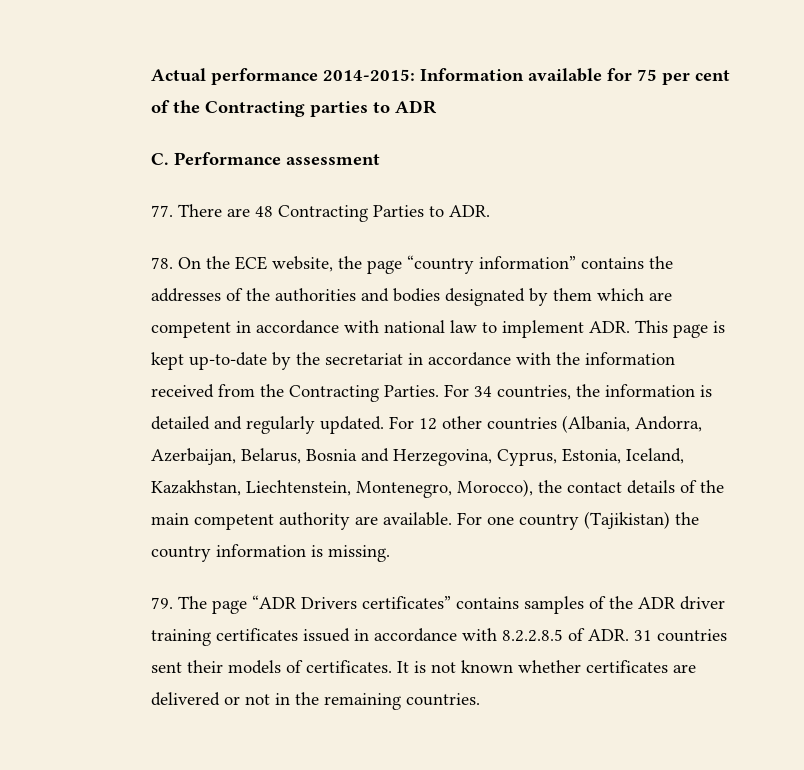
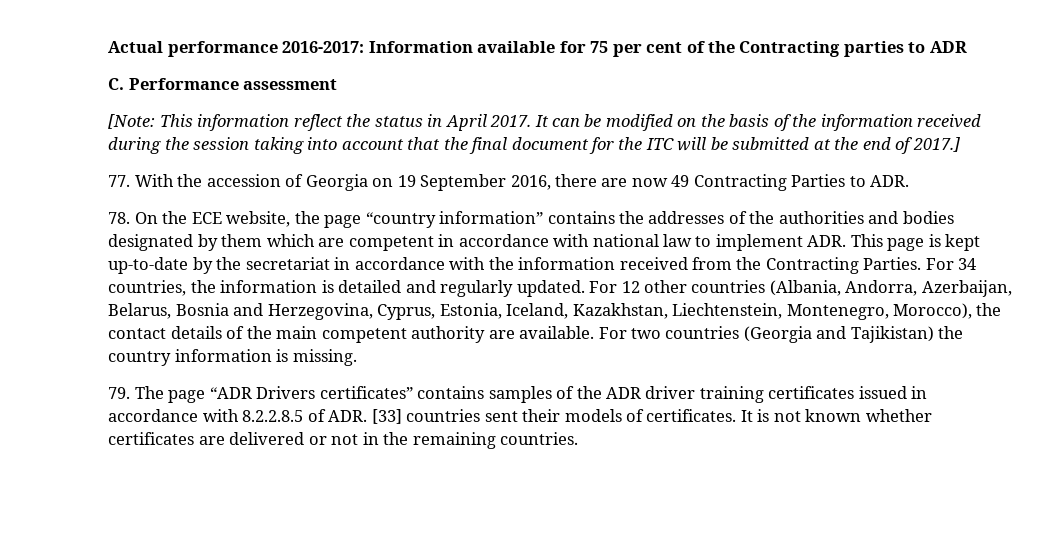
- Actual performance 2014-2015: Information available for 75 per cent of the Contracting parties to ADR
+ Actual performance 2016-2017: Information available for 75 per cent of the Contracting parties to ADR
- 77. There are 48 Contracting Parties to ADR.
+ [Note: This information reflect the status in April 2017. It can be modified on the basis of the information received during the session taking into account that the final document for the ITC will be submitted at the end of 2017.]
+ 77. With the accession of Georgia on 19 September 2016, there are now 49 Contracting Parties to ADR.
- For one country (Tajikistan) the country information is missing.
+ For two countries (Georgia and Tajikistan) the country information is missing.
- 79. The page “ADR Drivers certificates” contains samples of the ADR driver training certificates issued in accordance with 8.2.2.8.5 of ADR. 31 countries sent their models of certificates.
+ 79. The page “ADR Drivers certificates” contains samples of the ADR driver training certificates issued in accordance with 8.2.2.8.5 of ADR. [33] countries sent their models of certificates.

